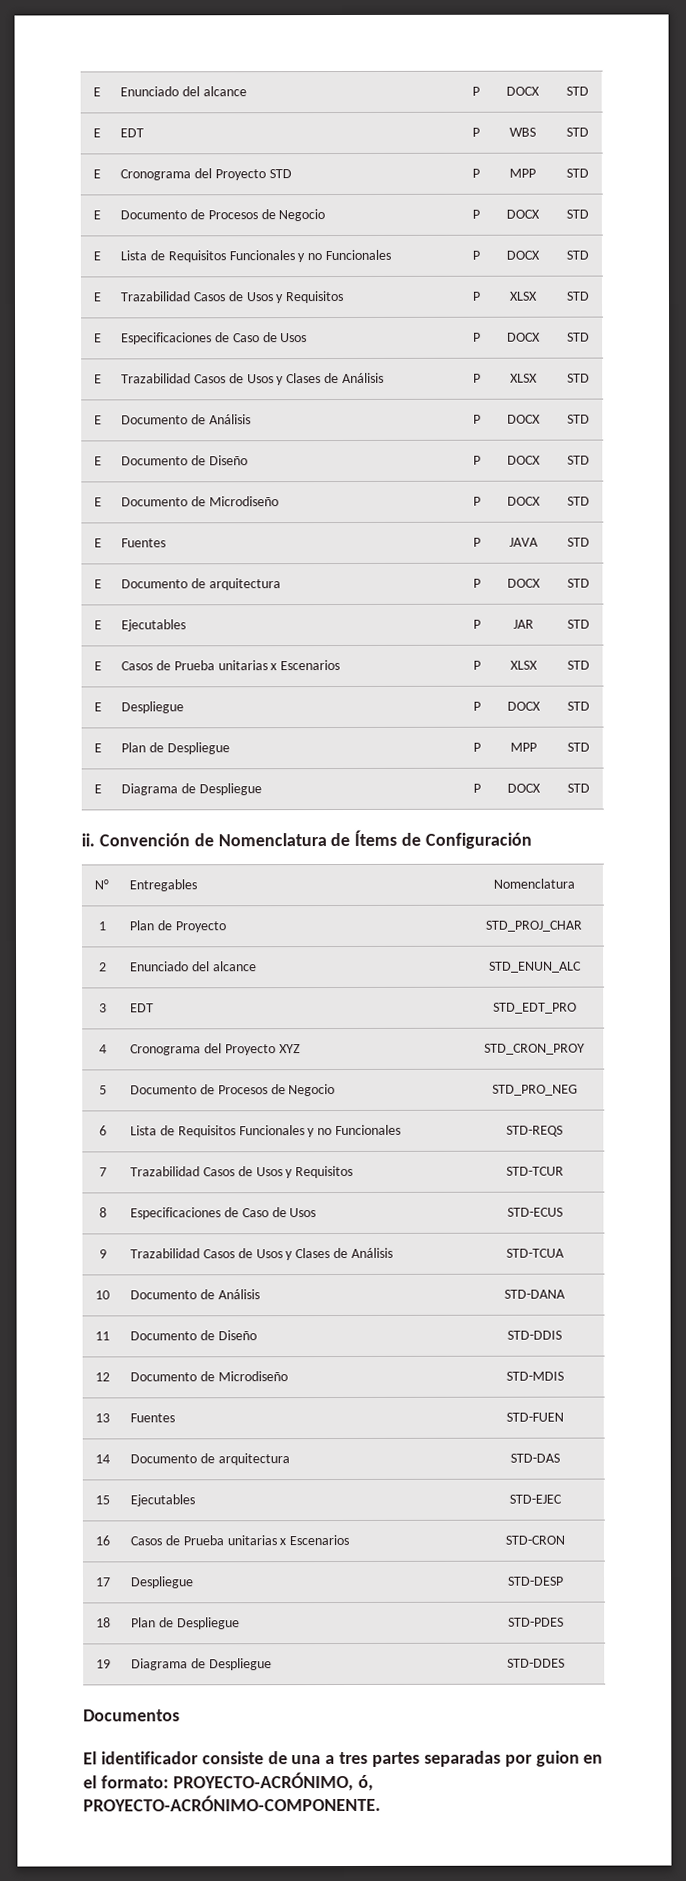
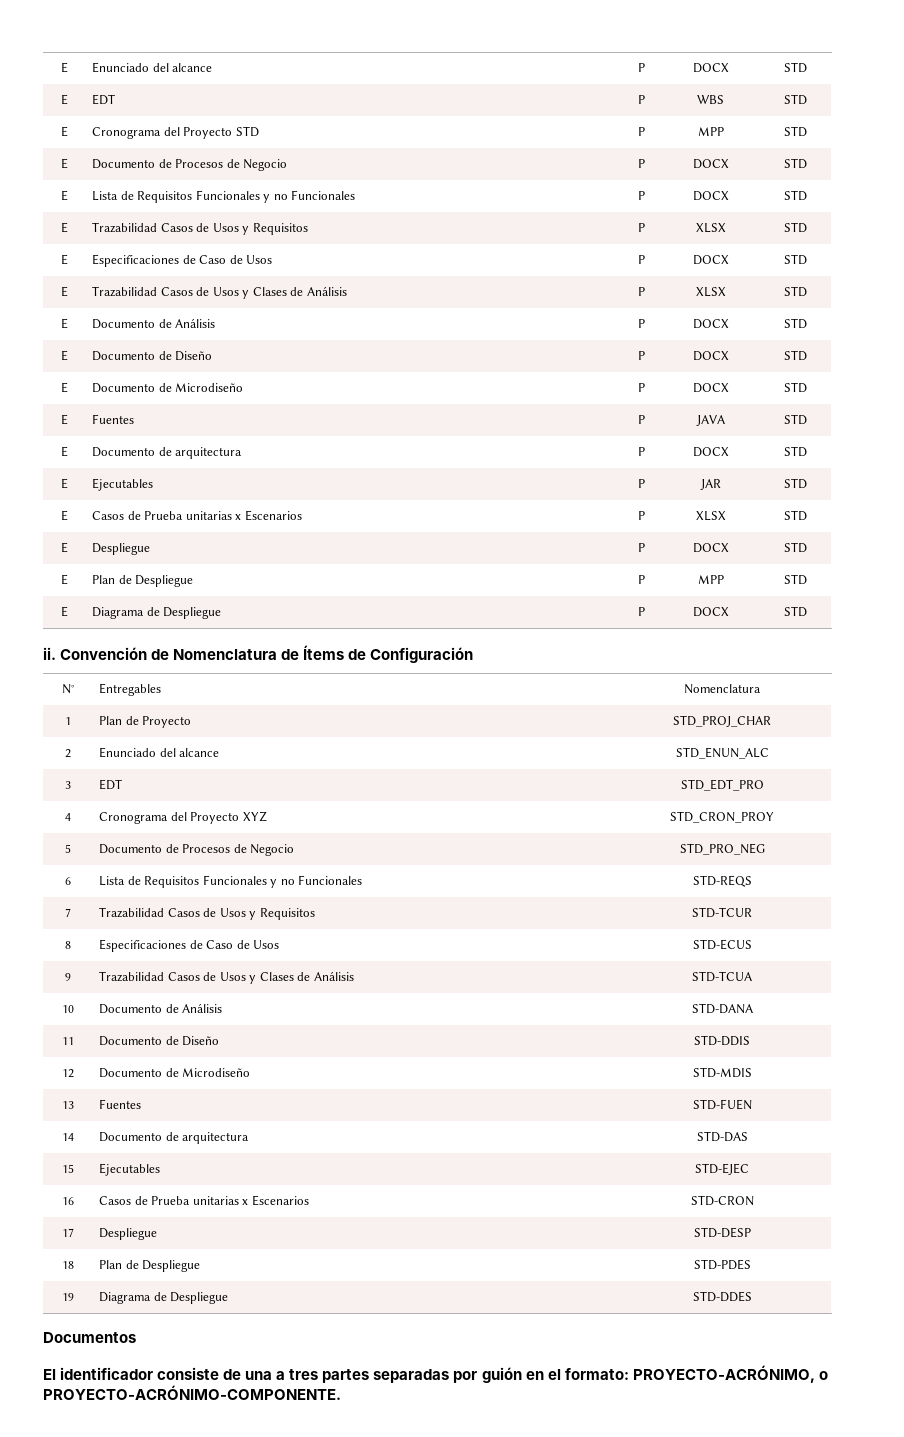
- El identificador consiste de una a tres partes separadas por guion en el formato: PROYECTO-ACRÓNIMO, ó, PROYECTO-ACRÓNIMO-COMPONENTE.
+ El identificador consiste de una a tres partes separadas por guión en el formato: PROYECTO-ACRÓNIMO, o PROYECTO-ACRÓNIMO-COMPONENTE.

